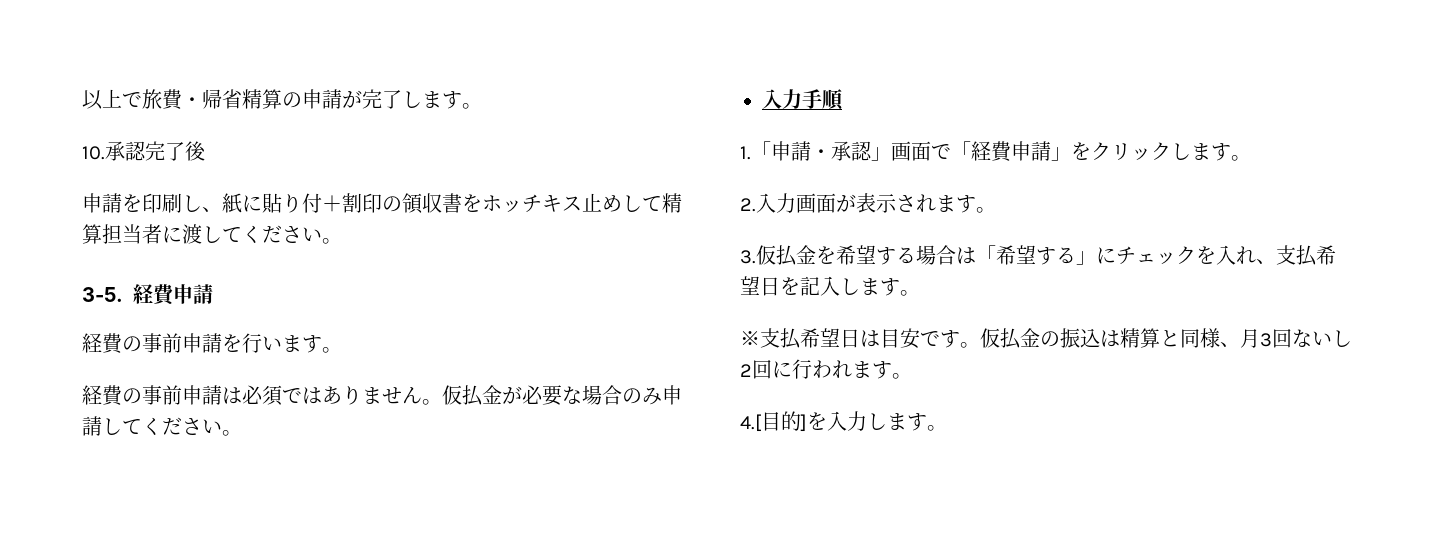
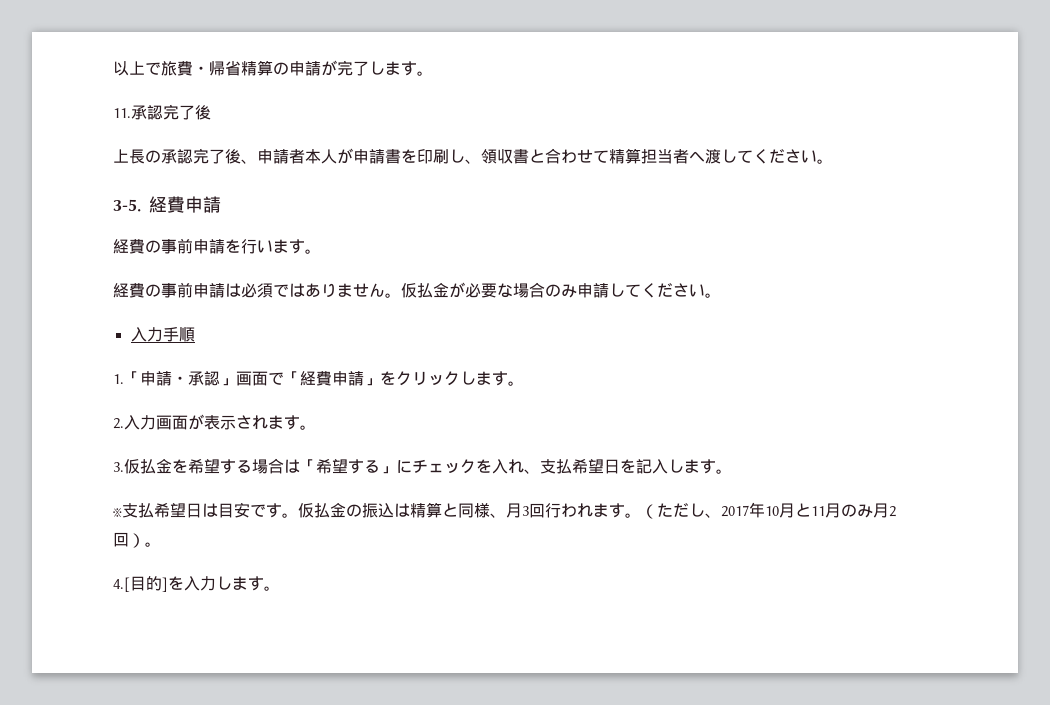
- 10.承認完了後
+ 11.承認完了後
- 申請を印刷し、紙に貼り付＋割印の領収書をホッチキス止めして精算担当者に渡してください。
+ 上長の承認完了後、申請者本人が申請書を印刷し、領収書と合わせて精算担当者へ渡してください。
- 仮払金の振込は精算と同様、月3回ないし2回に行われます。
+ 仮払金の振込は精算と同様、月3回行われます。（ただし、2017年10月と11月のみ月2回）。

